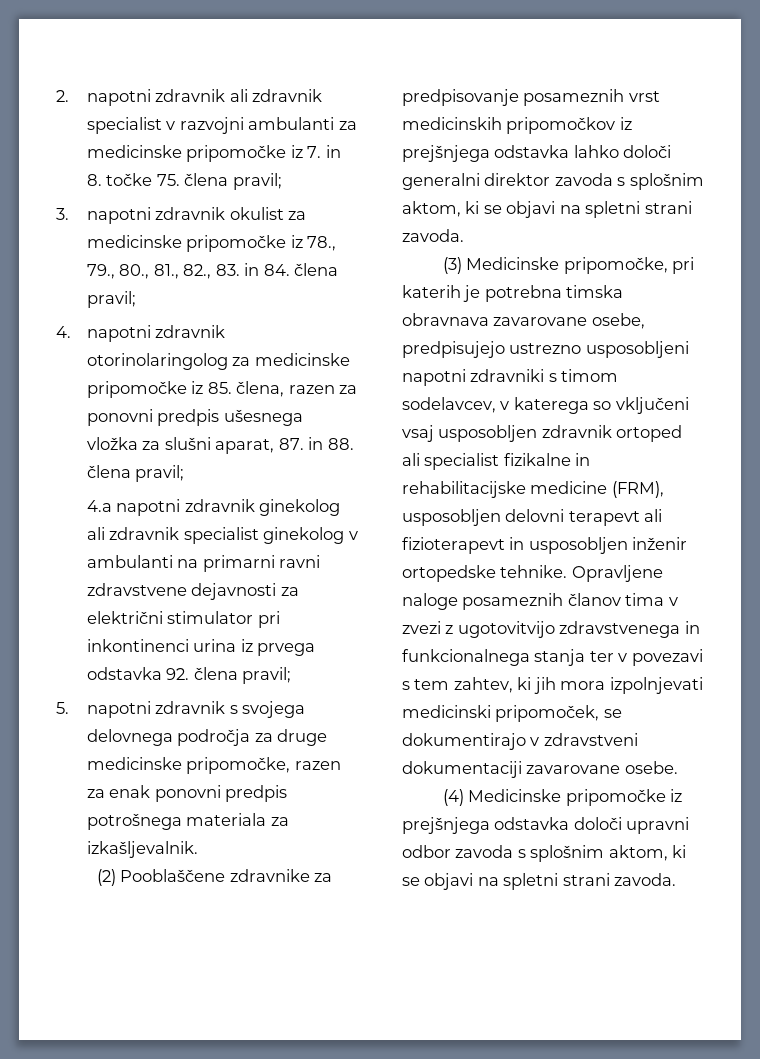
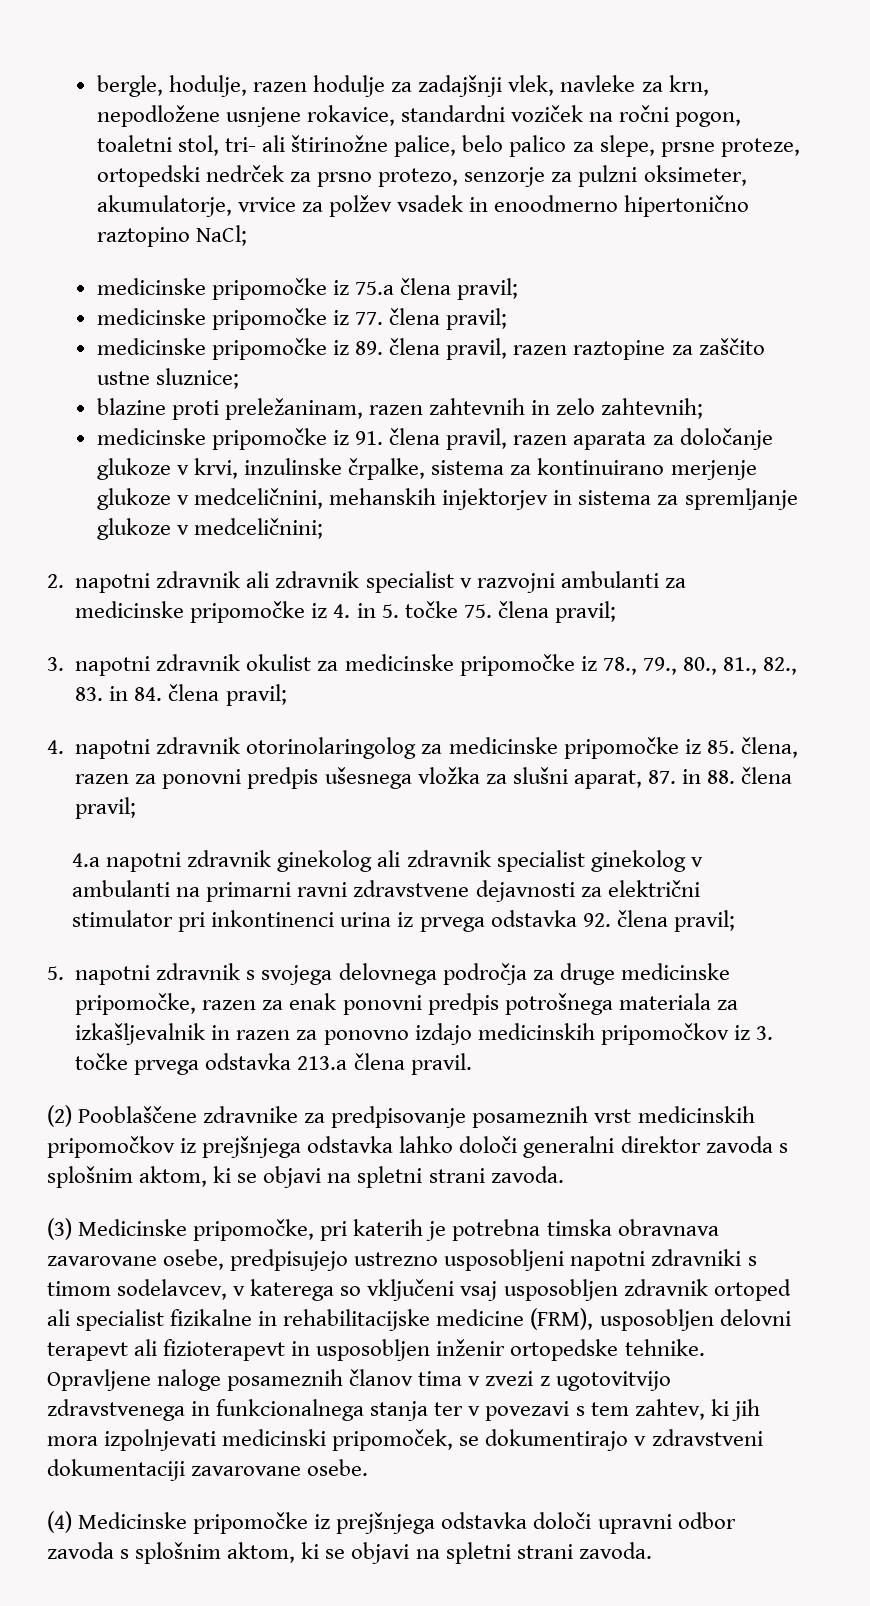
+ bergle, hodulje, razen hodulje za zadajšnji vlek, navleke za krn, nepodložene usnjene rokavice, standardni voziček na ročni pogon, toaletni stol, tri- ali štirinožne palice, belo palico za slepe, prsne proteze, ortopedski nedrček za prsno protezo, senzorje za pulzni oksimeter, akumulatorje, vrvice za polžev vsadek in enoodmerno hipertonično raztopino NaCl;
+ medicinske pripomočke iz 75.a člena pravil;
+ medicinske pripomočke iz 77. člena pravil;
+ medicinske pripomočke iz 89. člena pravil, razen raztopine za zaščito ustne sluznice;
+ blazine proti preležaninam, razen zahtevnih in zelo zahtevnih;
+ medicinske pripomočke iz 91. člena pravil, razen aparata za določanje glukoze v krvi, inzulinske črpalke, sistema za kontinuirano merjenje glukoze v medceličnini, mehanskih injektorjev in sistema za spremljanje glukoze v medceličnini;
- 2. napotni zdravnik ali zdravnik specialist v razvojni ambulanti za medicinske pripomočke iz 7. in 8. točke 75. člena pravil;
+ 2. napotni zdravnik ali zdravnik specialist v razvojni ambulanti za medicinske pripomočke iz 4. in 5. točke 75. člena pravil;
- 5. napotni zdravnik s svojega delovnega področja za druge medicinske pripomočke, razen za enak ponovni predpis potrošnega materiala za izkašljevalnik.
+ 5. napotni zdravnik s svojega delovnega področja za druge medicinske pripomočke, razen za enak ponovni predpis potrošnega materiala za izkašljevalnik in razen za ponovno izdajo medicinskih pripomočkov iz 3. točke prvega odstavka 213.a člena pravil.

